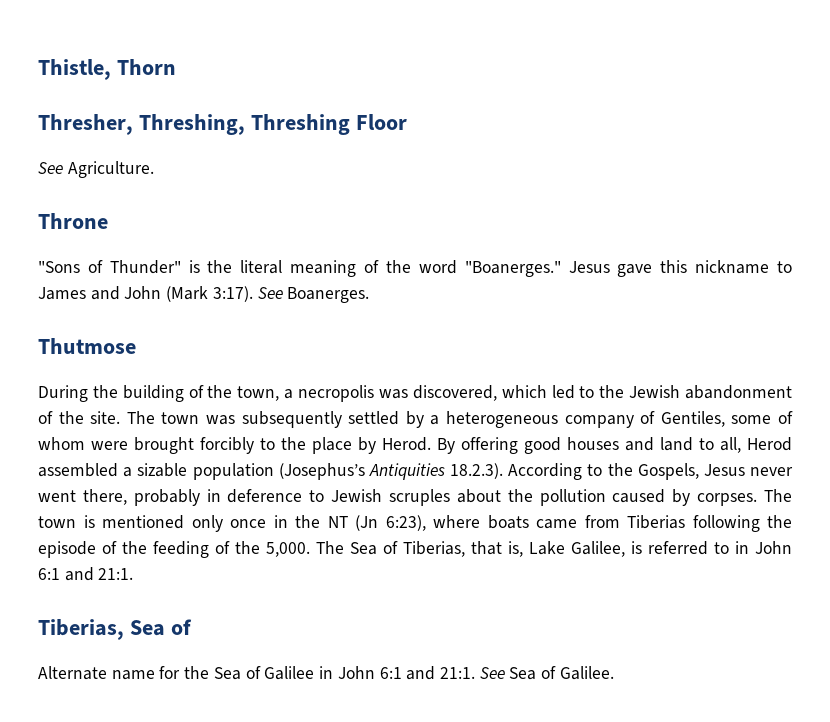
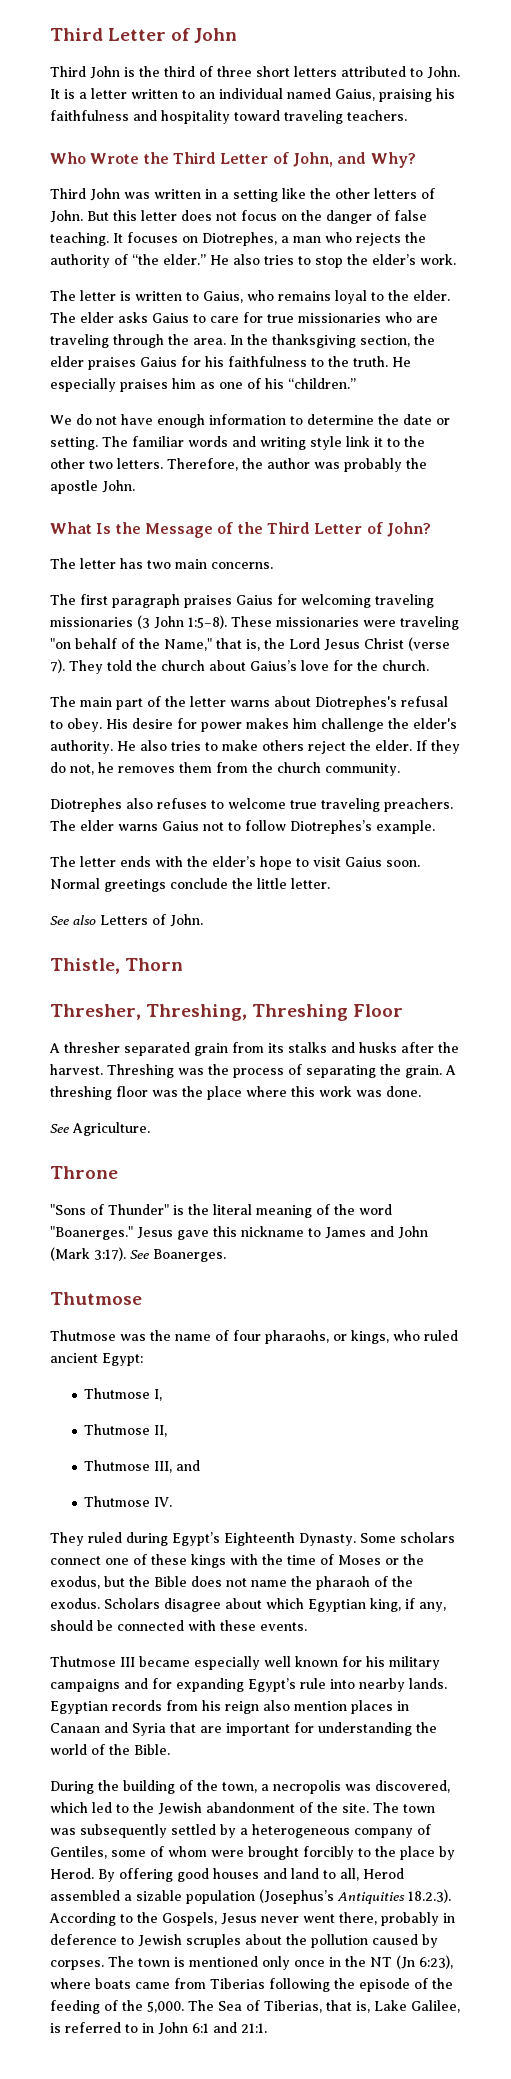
+ Third Letter of John
+ Third John is the third of three short letters attributed to John. It is a letter written to an individual named Gaius, praising his faithfulness and hospitality toward traveling teachers.
+ Who Wrote the Third Letter of John, and Why?
+ Third John was written in a setting like the other letters of John. But this letter does not focus on the danger of false teaching. It focuses on Diotrephes, a man who rejects the authority of “the elder.” He also tries to stop the elder’s work.
+ The letter is written to Gaius, who remains loyal to the elder. The elder asks Gaius to care for true missionaries who are traveling through the area. In the thanksgiving section, the elder praises Gaius for his faithfulness to the truth. He especially praises him as one of his “children.”
+ We do not have enough information to determine the date or setting. The familiar words and writing style link it to the other two letters. Therefore, the author was probably the apostle John.
+ What Is the Message of the Third Letter of John?
+ The letter has two main concerns.
+ The first paragraph praises Gaius for welcoming traveling missionaries (3 John 1:5–8). These missionaries were traveling "on behalf of the Name," that is, the Lord Jesus Christ (verse 7). They told the church about Gaius’s love for the church.
+ The main part of the letter warns about Diotrephes's refusal to obey. His desire for power makes him challenge the elder's authority. He also tries to make others reject the elder. If they do not, he removes them from the church community.
+ Diotrephes also refuses to welcome true traveling preachers. The elder warns Gaius not to follow Diotrephes’s example.
+ The letter ends with the elder’s hope to visit Gaius soon. Normal greetings conclude the little letter.
+ See also Letters of John.
+ A thresher separated grain from its stalks and husks after the harvest. Threshing was the process of separating the grain. A threshing floor was the place where this work was done.
+ Thutmose was the name of four pharaohs, or kings, who ruled ancient Egypt:
+ Thutmose I,
+ Thutmose II,
+ Thutmose III, and
+ Thutmose IV.
+ They ruled during Egypt’s Eighteenth Dynasty. Some scholars connect one of these kings with the time of Moses or the exodus, but the Bible does not name the pharaoh of the exodus. Scholars disagree about which Egyptian king, if any, should be connected with these events.
+ Thutmose III became especially well known for his military campaigns and for expanding Egypt’s rule into nearby lands. Egyptian records from his reign also mention places in Canaan and Syria that are important for understanding the world of the Bible.
- Tiberias, Sea of
- Alternate name for the Sea of Galilee in John 6:1 and 21:1. See Sea of Galilee.

